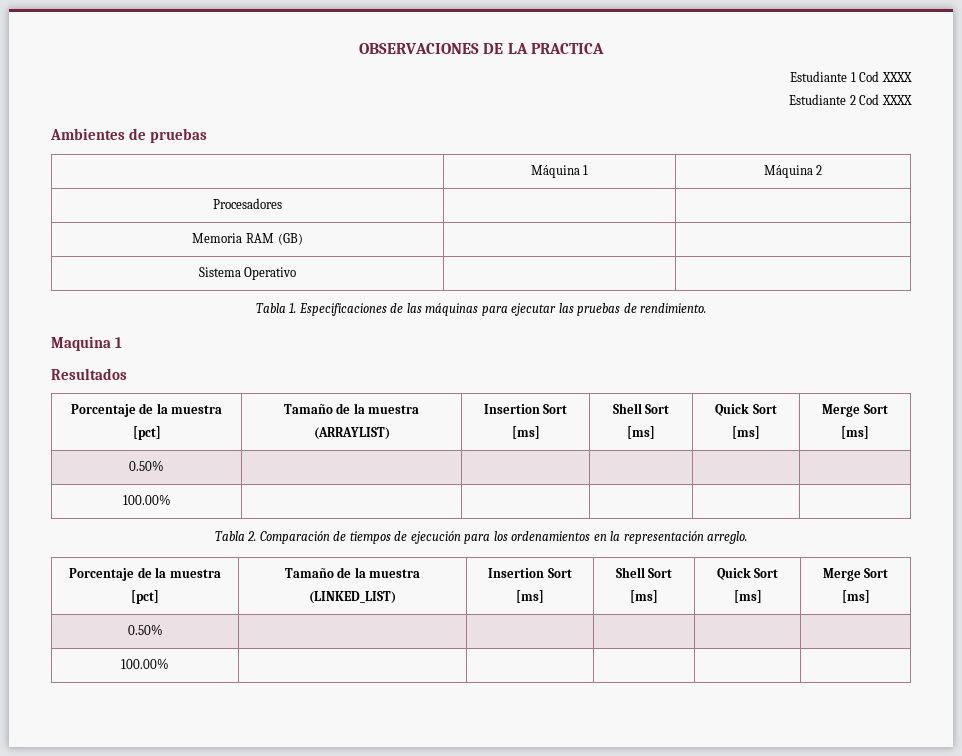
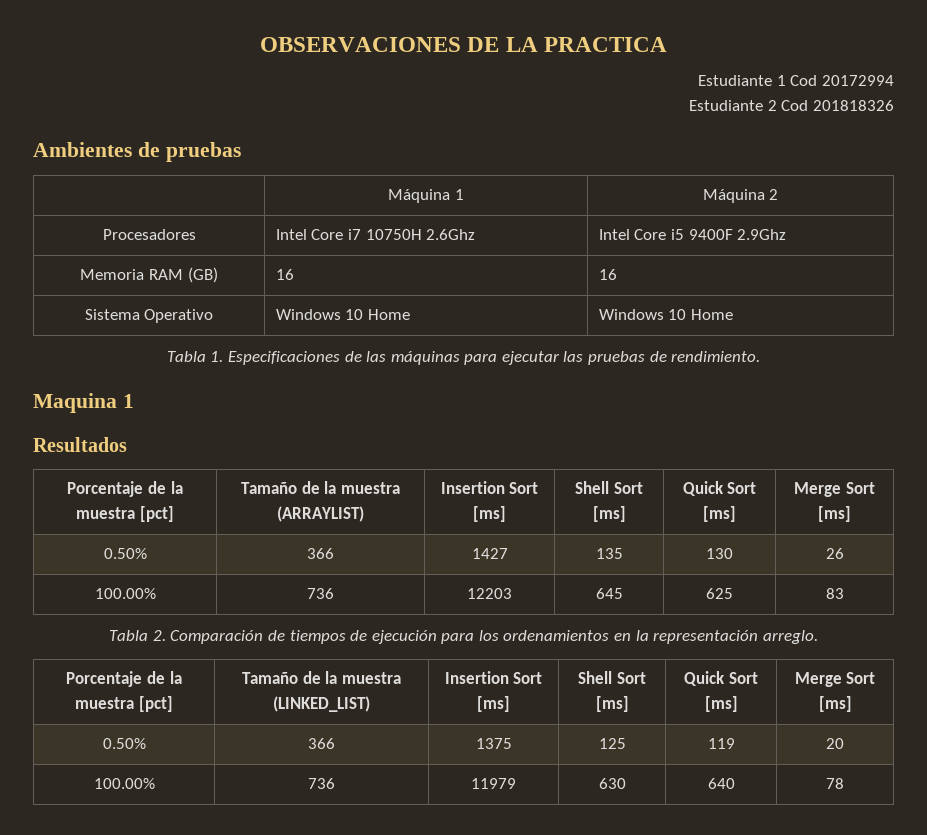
- Estudiante 1 Cod XXXX
+ Estudiante 1 Cod 20172994
- Estudiante 2 Cod XXXX
+ Estudiante 2 Cod 201818326
- Procesadores | |
+ Procesadores | Intel Core i7 10750H 2.6Ghz | Intel Core i5 9400F 2.9Ghz
- Memoria RAM (GB) | |
+ Memoria RAM (GB) | 16 | 16
- Sistema Operativo | |
+ Sistema Operativo | Windows 10 Home | Windows 10 Home
  Porcentaje de la muestra [pct] | Tamaño de la muestra (ARRAYLIST) | Insertion Sort [ms] | Shell Sort [ms] | Quick Sort [ms] | Merge Sort [ms]
- 0.50% | | | | |
- 100.00% | | | | |
+ 0.50% | 366 | 1427 | 135 | 130 | 26
+ 100.00% | 736 | 12203 | 645 | 625 | 83
  Porcentaje de la muestra [pct] | Tamaño de la muestra (LINKED_LIST) | Insertion Sort [ms] | Shell Sort [ms] | Quick Sort [ms] | Merge Sort [ms]
- 0.50% | | | | |
- 100.00% | | | | |
+ 0.50% | 366 | 1375 | 125 | 119 | 20
+ 100.00% | 736 | 11979 | 630 | 640 | 78

